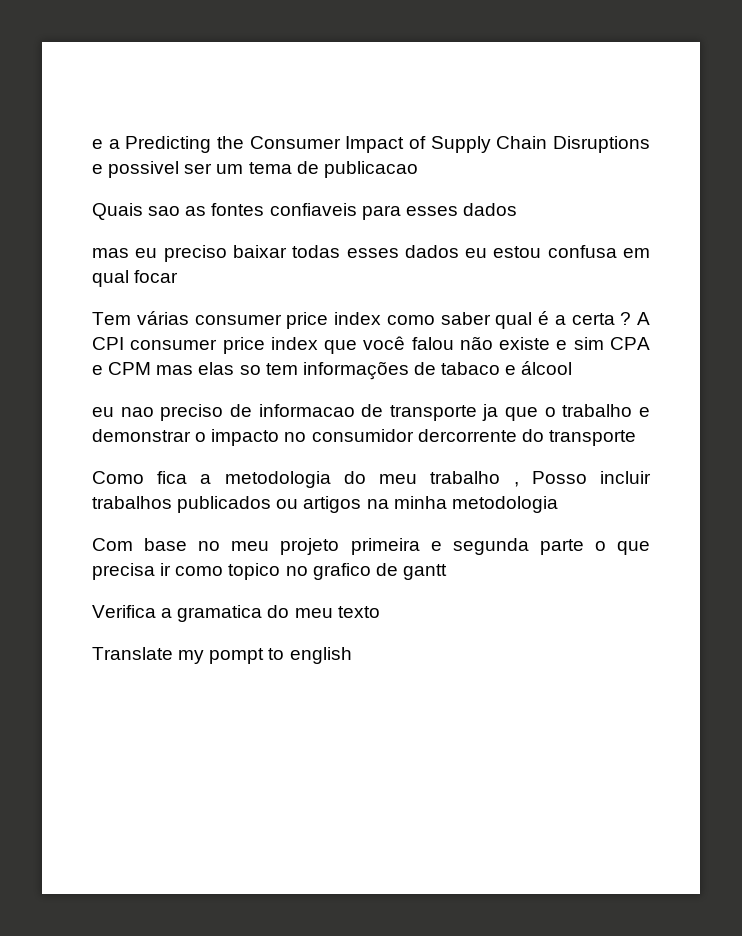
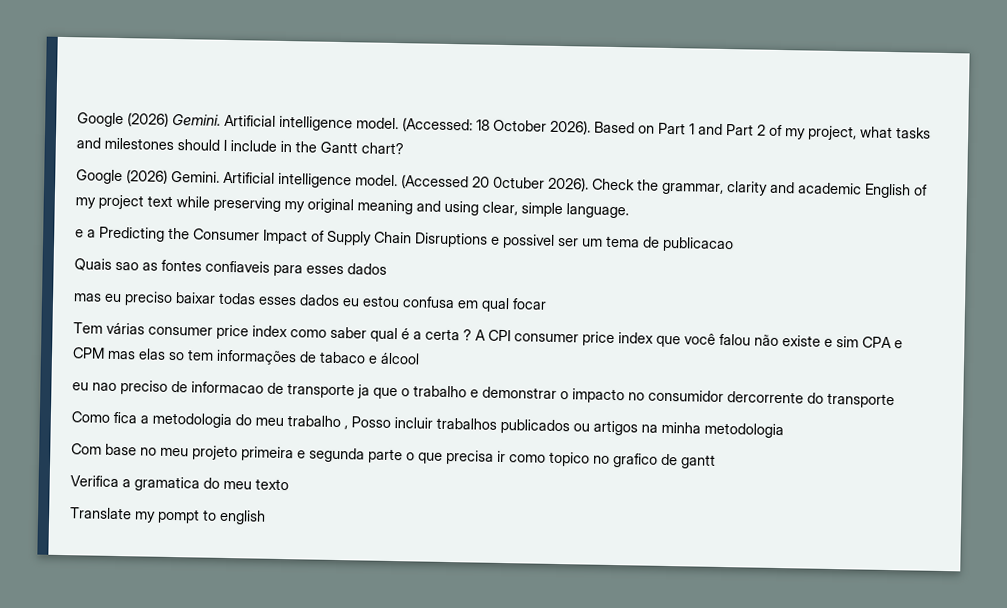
+ Google (2026) Gemini. Artificial intelligence model. (Accessed: 18 October 2026). Based on Part 1 and Part 2 of my project, what tasks and milestones should I include in the Gantt chart?
+ Google (2026) Gemini. Artificial intelligence model. (Accessed 20 0ctuber 2026). Check the grammar, clarity and academic English of my project text while preserving my original meaning and using clear, simple language.

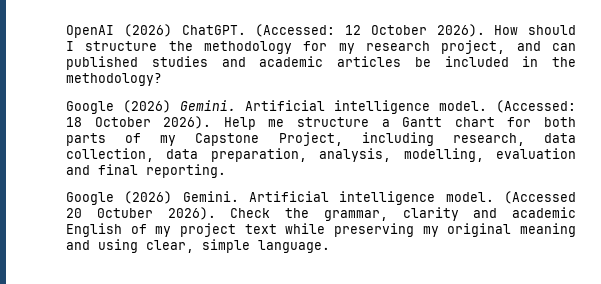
+ OpenAI (2026) ChatGPT. (Accessed: 12 October 2026). How should I structure the methodology for my research project, and can published studies and academic articles be included in the methodology?
- Based on Part 1 and Part 2 of my project, what tasks and milestones should I include in the Gantt chart?
+ Help me structure a Gantt chart for both parts of my Capstone Project, including research, data collection, data preparation, analysis, modelling, evaluation and final reporting.
- e a Predicting the Consumer Impact of Supply Chain Disruptions e possivel ser um tema de publicacao
- Quais sao as fontes confiaveis para esses dados
- mas eu preciso baixar todas esses dados eu estou confusa em qual focar
- Tem várias consumer price index como saber qual é a certa ? A CPI consumer price index que você falou não existe e sim CPA e CPM mas elas so tem informações de tabaco e álcool
- eu nao preciso de informacao de transporte ja que o trabalho e demonstrar o impacto no consumidor dercorrente do transporte
- Como fica a metodologia do meu trabalho , Posso incluir trabalhos publicados ou artigos na minha metodologia
- Com base no meu projeto primeira e segunda parte o que precisa ir como topico no grafico de gantt
- Verifica a gramatica do meu texto
- Translate my pompt to english

